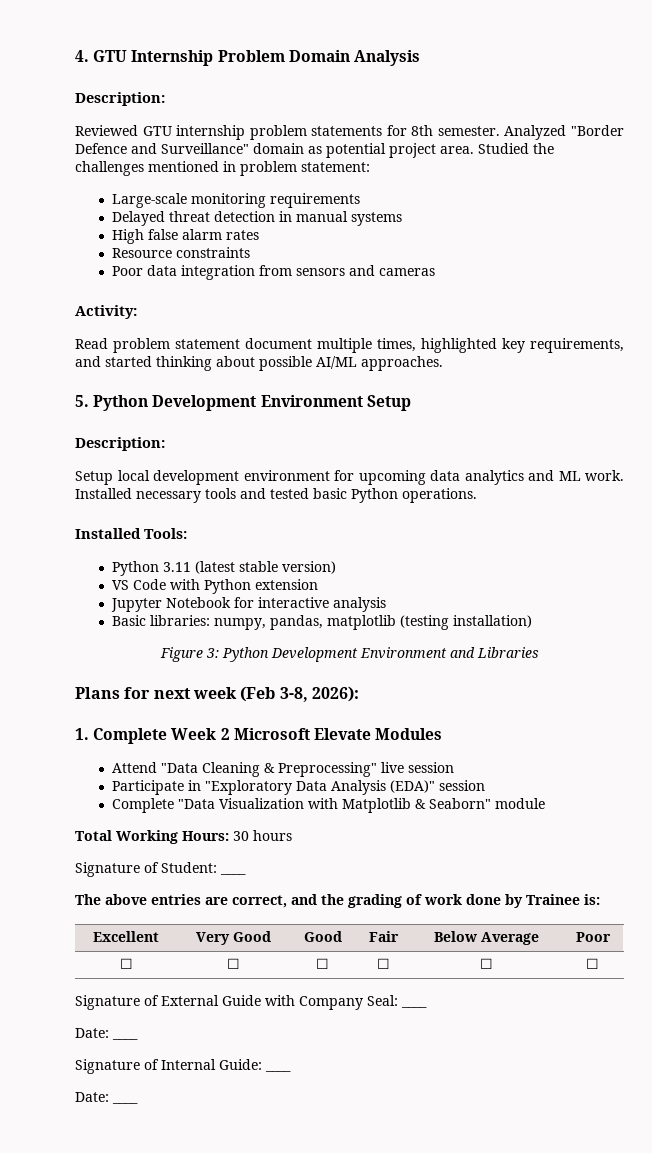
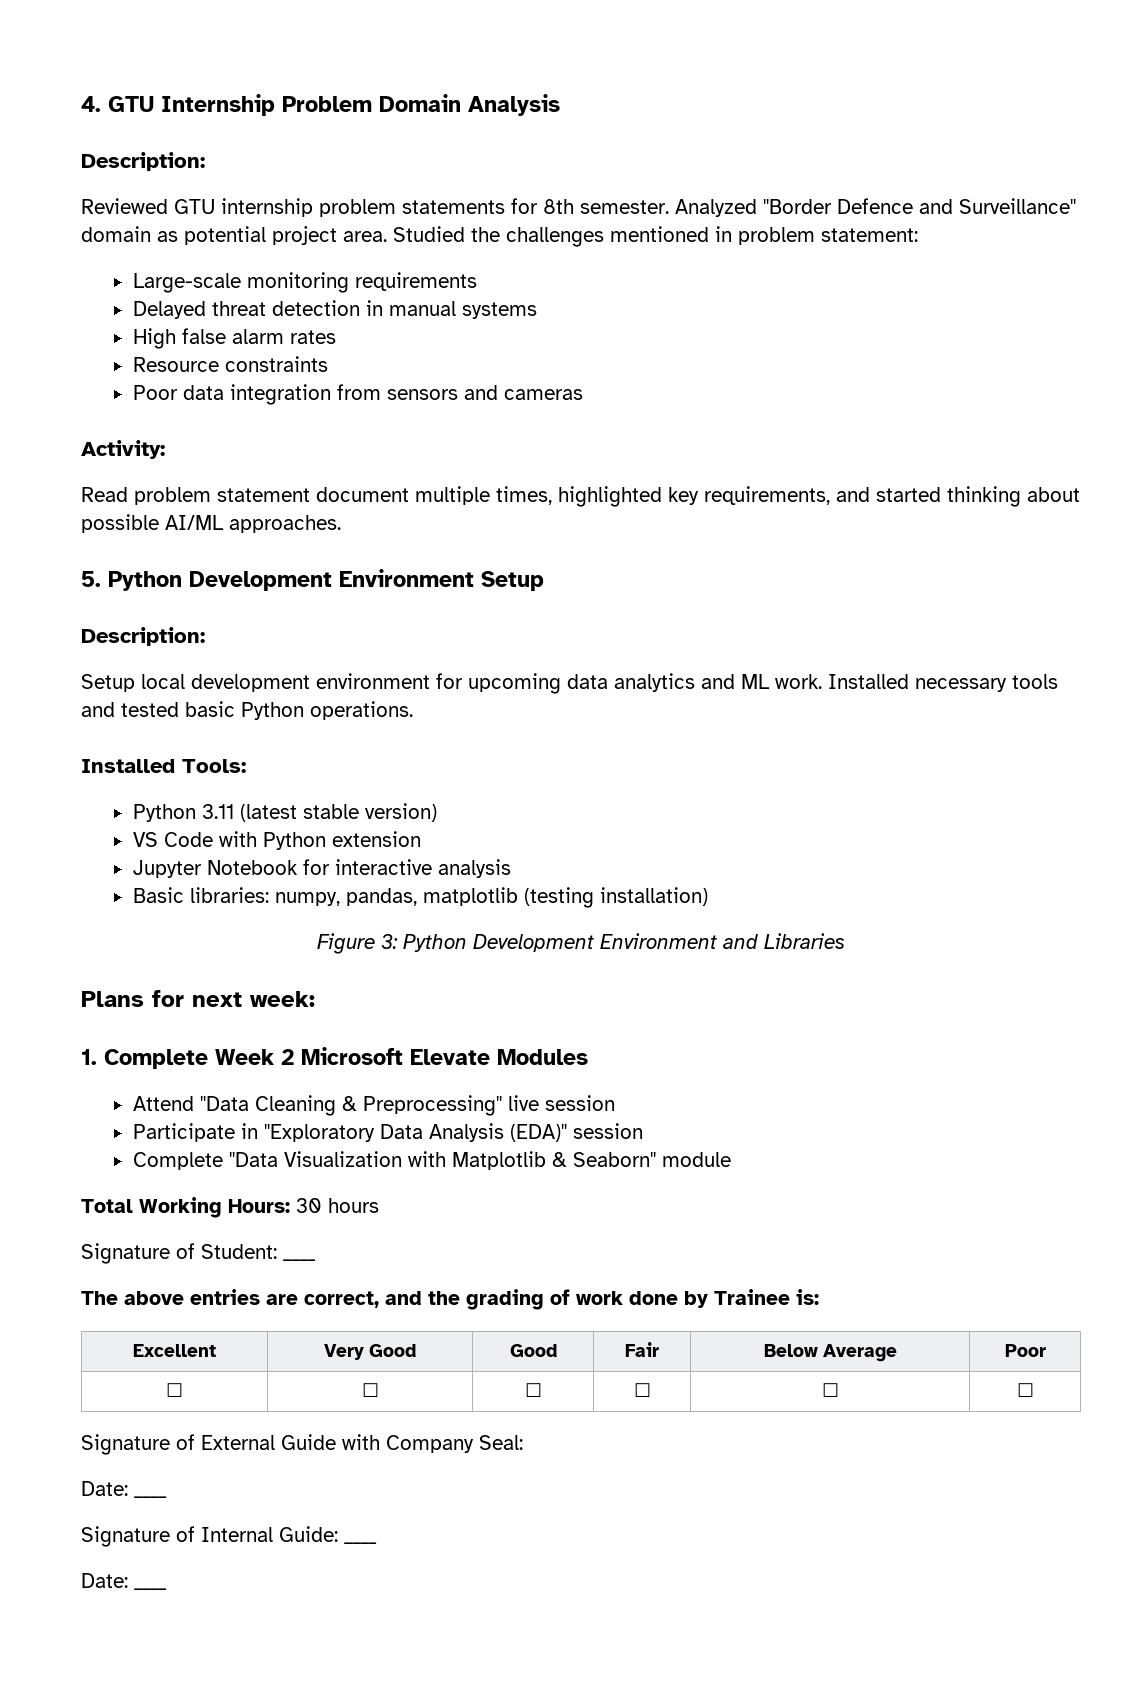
- Plans for next week (Feb 3-8, 2026):
+ Plans for next week:
- Signature of External Guide with Company Seal: ____
+ Signature of External Guide with Company Seal:

